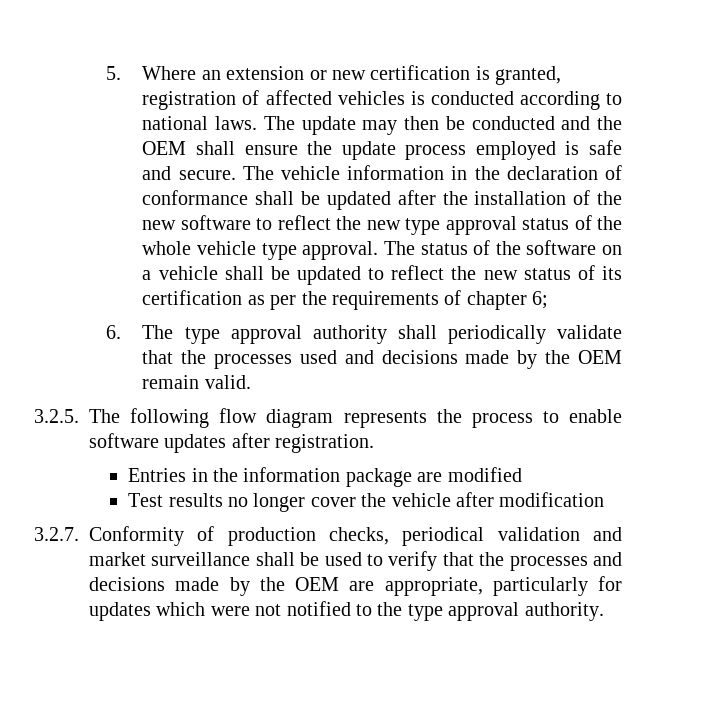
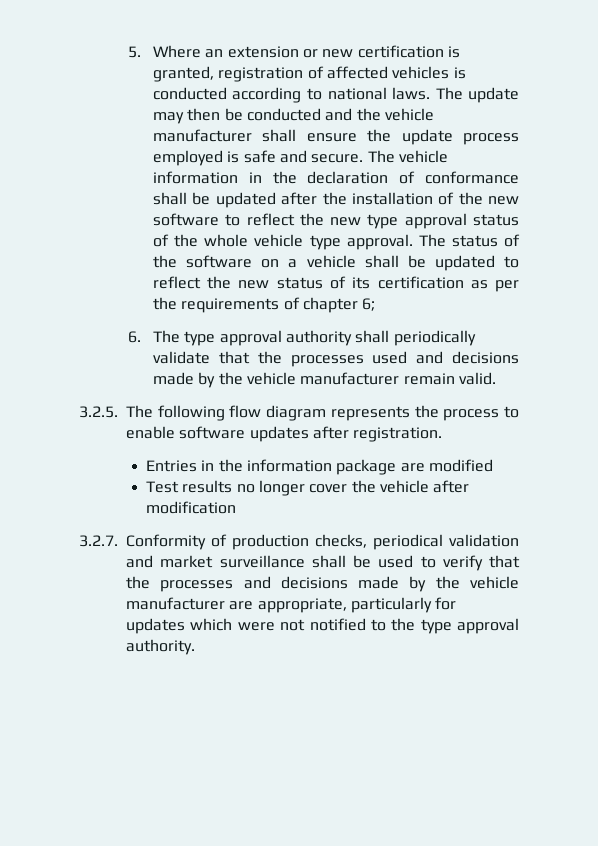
- The update may then be conducted and the OEM shall ensure the update process employed is safe and secure.
+ The update may then be conducted and the vehicle manufacturer shall ensure the update process employed is safe and secure.
- 6. The type approval authority shall periodically validate that the processes used and decisions made by the OEM remain valid.
+ 6. The type approval authority shall periodically validate that the processes used and decisions made by the vehicle manufacturer remain valid.
- 3.2.7. Conformity of production checks, periodical validation and market surveillance shall be used to verify that the processes and decisions made by the OEM are appropriate, particularly for updates which were not notified to the type approval authority.
+ 3.2.7. Conformity of production checks, periodical validation and market surveillance shall be used to verify that the processes and decisions made by the vehicle manufacturer are appropriate, particularly for updates which were not notified to the type approval authority.

